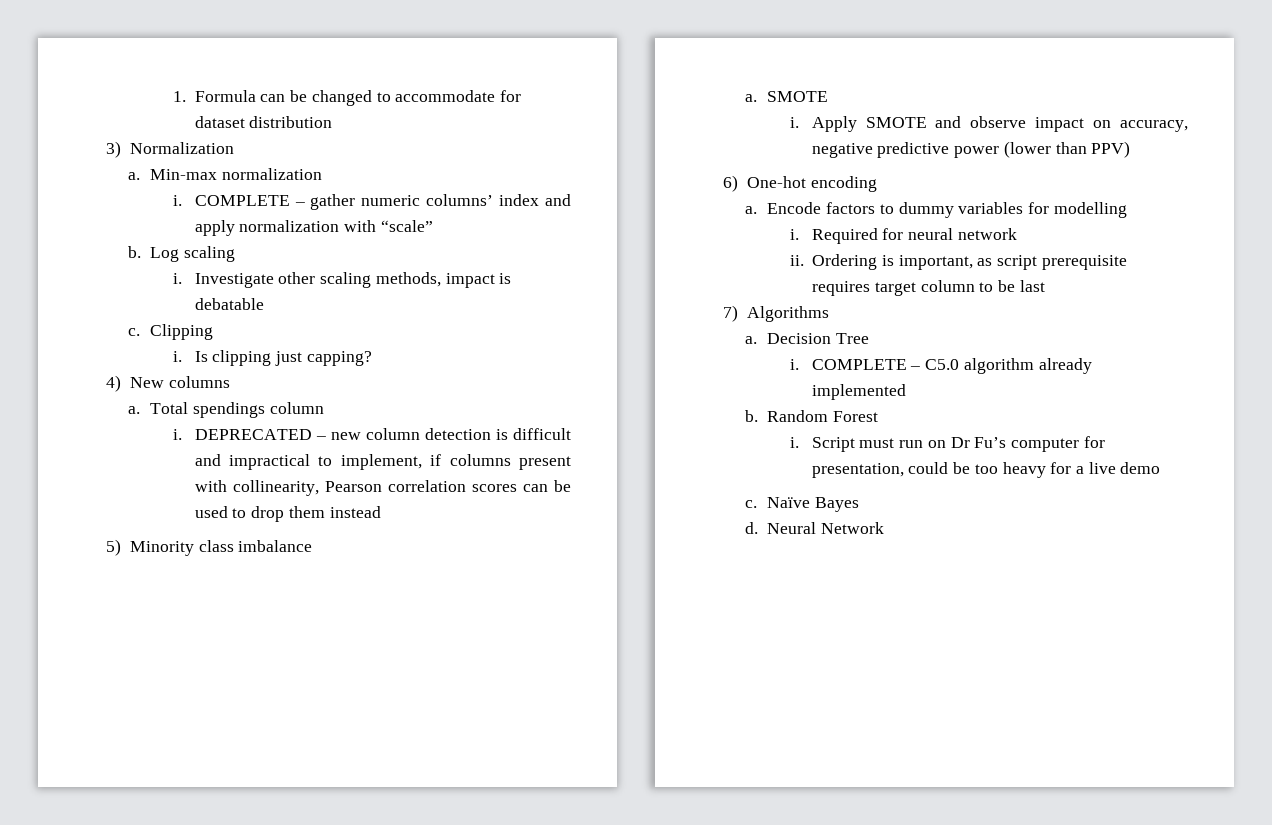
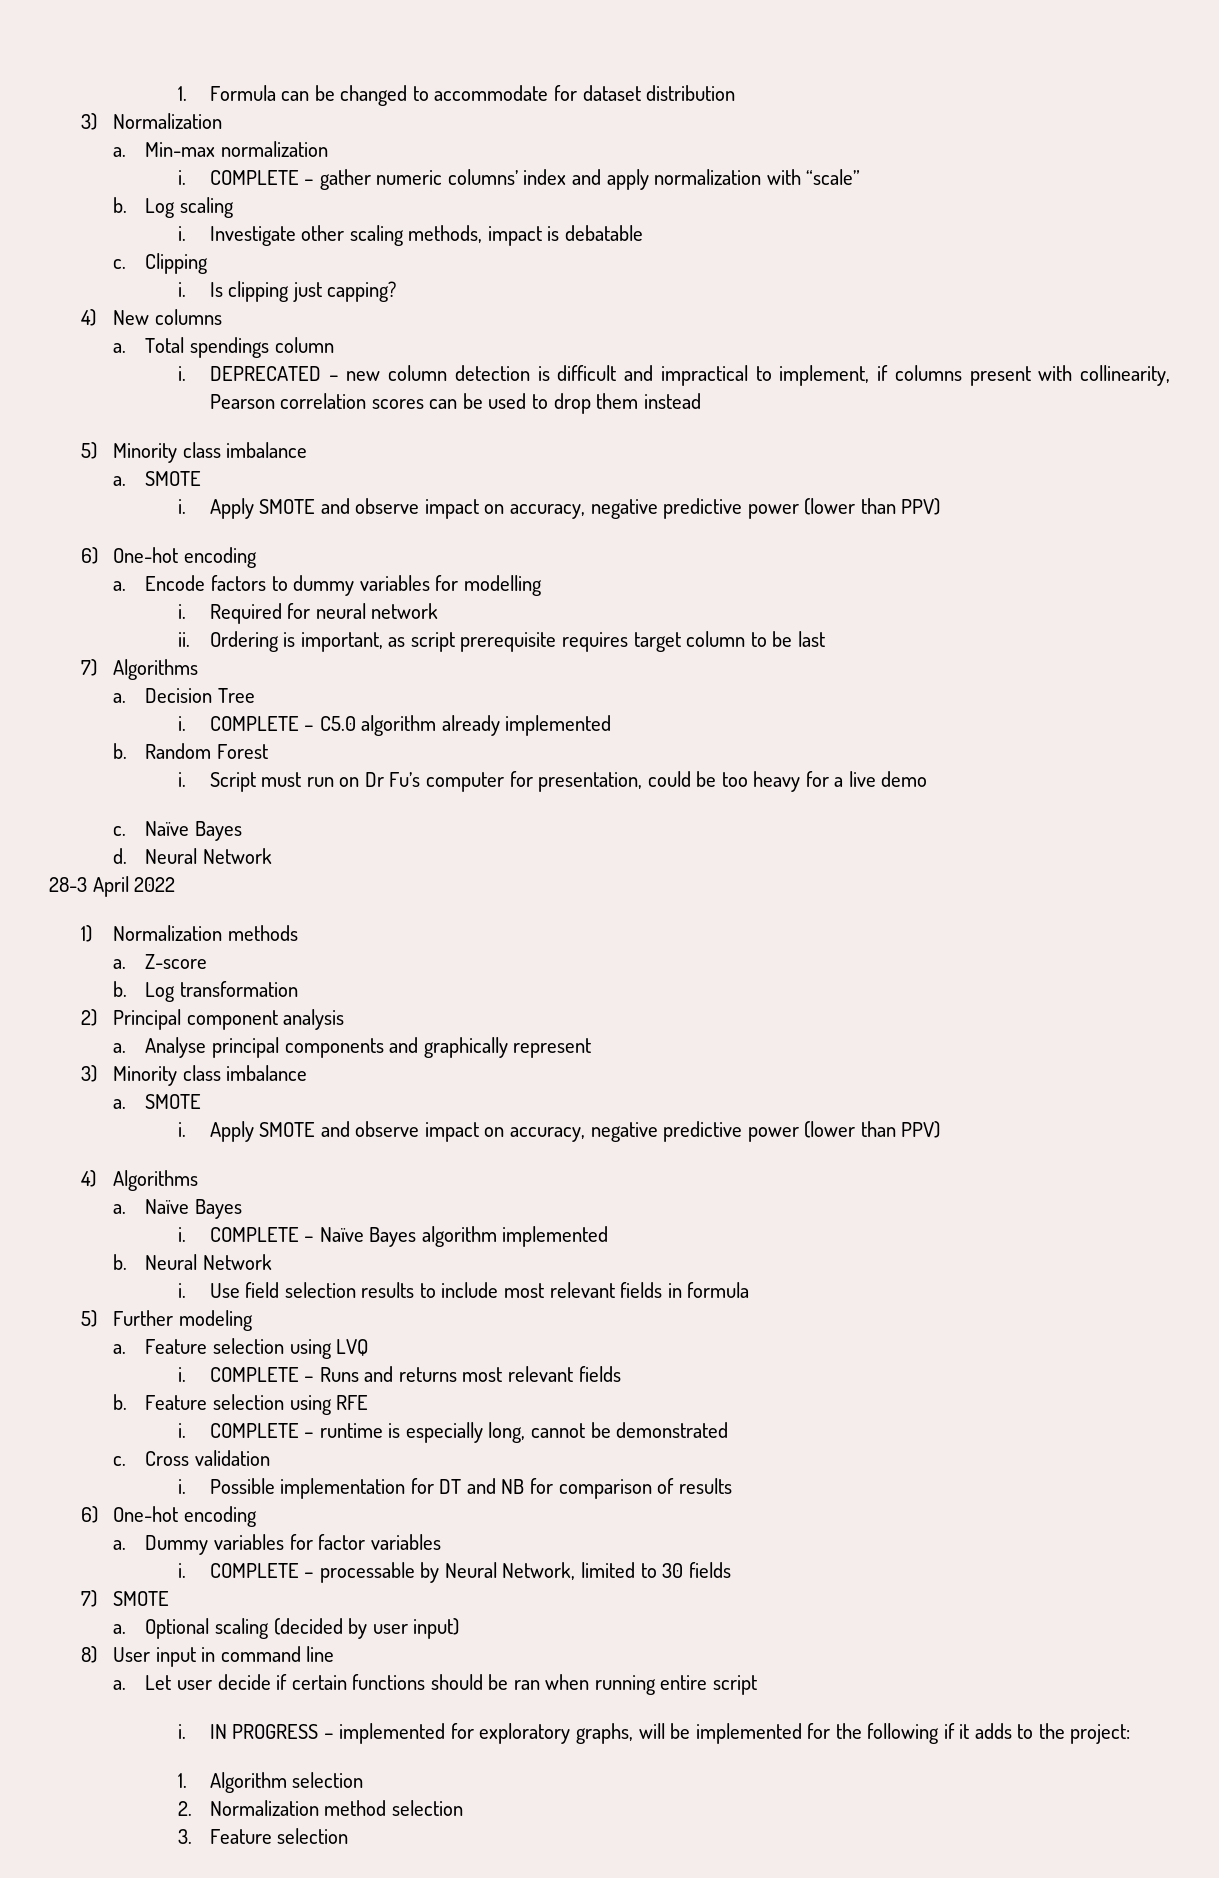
+ 28-3 April 2022
+ 1) Normalization methods
+ a. Z-score
+ b. Log transformation
+ 2) Principal component analysis
+ a. Analyse principal components and graphically represent
+ 3) Minority class imbalance
+ a. SMOTE
+ i. Apply SMOTE and observe impact on accuracy, negative predictive power (lower than PPV)
+ 4) Algorithms
+ a. Naïve Bayes
+ i. COMPLETE – Naïve Bayes algorithm implemented
+ b. Neural Network
+ i. Use field selection results to include most relevant fields in formula
+ 5) Further modeling
+ a. Feature selection using LVQ
+ i. COMPLETE – Runs and returns most relevant fields
+ b. Feature selection using RFE
+ i. COMPLETE – runtime is especially long, cannot be demonstrated
+ c. Cross validation
+ i. Possible implementation for DT and NB for comparison of results
+ 6) One-hot encoding
+ a. Dummy variables for factor variables
+ i. COMPLETE – processable by Neural Network, limited to 30 fields
+ 7) SMOTE
+ a. Optional scaling (decided by user input)
+ 8) User input in command line
+ a. Let user decide if certain functions should be ran when running entire script
+ i. IN PROGRESS – implemented for exploratory graphs, will be implemented for the following if it adds to the project:
+ 1. Algorithm selection
+ 2. Normalization method selection
+ 3. Feature selection

